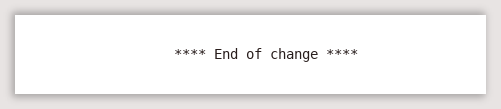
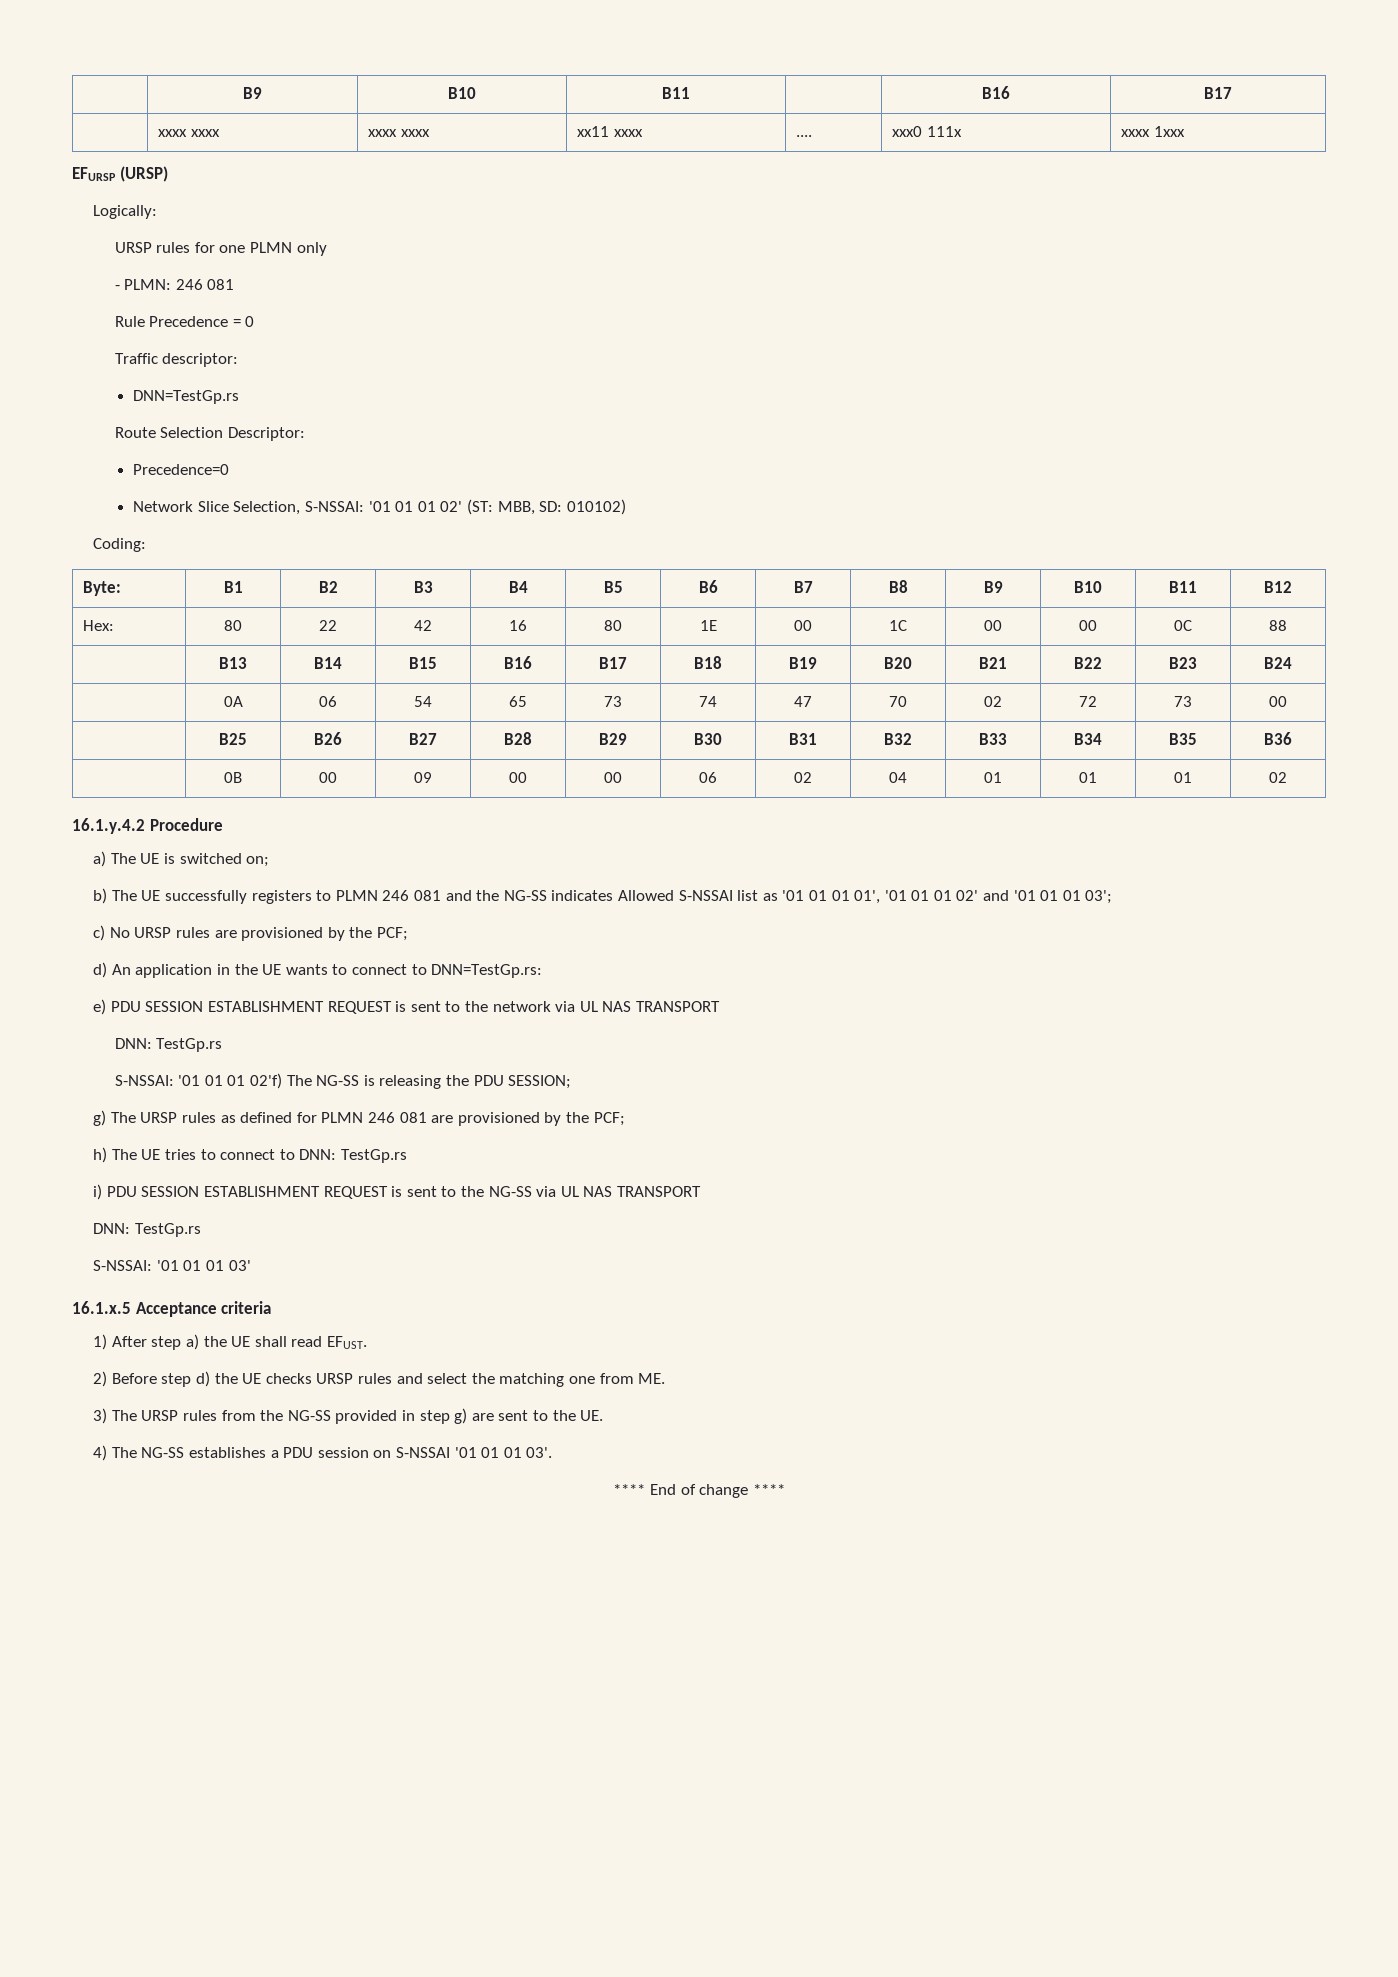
+ | B9 | B10 | B11 | | B16 | B17
+ | xxxx xxxx | xxxx xxxx | xx11 xxxx | .... | xxx0 111x | xxxx 1xxx
+ EFURSP (URSP)
+ Logically:
+ URSP rules for one PLMN only
+ - PLMN: 246 081
+ Rule Precedence = 0
+ Traffic descriptor:
+ DNN=TestGp.rs
+ Route Selection Descriptor:
+ Precedence=0
+ Network Slice Selection, S-NSSAI: '01 01 01 02' (ST: MBB, SD: 010102)
+ Coding:
+ Byte: | B1 | B2 | B3 | B4 | B5 | B6 | B7 | B8 | B9 | B10 | B11 | B12
+ Hex: | 80 | 22 | 42 | 16 | 80 | 1E | 00 | 1C | 00 | 00 | 0C | 88
+ | B13 | B14 | B15 | B16 | B17 | B18 | B19 | B20 | B21 | B22 | B23 | B24
+ | 0A | 06 | 54 | 65 | 73 | 74 | 47 | 70 | 02 | 72 | 73 | 00
+ | B25 | B26 | B27 | B28 | B29 | B30 | B31 | B32 | B33 | B34 | B35 | B36
+ | 0B | 00 | 09 | 00 | 00 | 06 | 02 | 04 | 01 | 01 | 01 | 02
+ 16.1.y.4.2 Procedure
+ a) The UE is switched on;
+ b) The UE successfully registers to PLMN 246 081 and the NG-SS indicates Allowed S-NSSAI list as '01 01 01 01', '01 01 01 02' and '01 01 01 03';
+ c) No URSP rules are provisioned by the PCF;
+ d) An application in the UE wants to connect to DNN=TestGp.rs:
+ e) PDU SESSION ESTABLISHMENT REQUEST is sent to the network via UL NAS TRANSPORT
+ DNN: TestGp.rs
+ S-NSSAI: '01 01 01 02'f) The NG-SS is releasing the PDU SESSION;
+ g) The URSP rules as defined for PLMN 246 081 are provisioned by the PCF;
+ h) The UE tries to connect to DNN: TestGp.rs
+ i) PDU SESSION ESTABLISHMENT REQUEST is sent to the NG-SS via UL NAS TRANSPORT
+ DNN: TestGp.rs
+ S-NSSAI: '01 01 01 03'
+ 16.1.x.5 Acceptance criteria
+ 1) After step a) the UE shall read EFUST.
+ 2) Before step d) the UE checks URSP rules and select the matching one from ME.
+ 3) The URSP rules from the NG-SS provided in step g) are sent to the UE.
+ 4) The NG-SS establishes a PDU session on S-NSSAI '01 01 01 03'.

